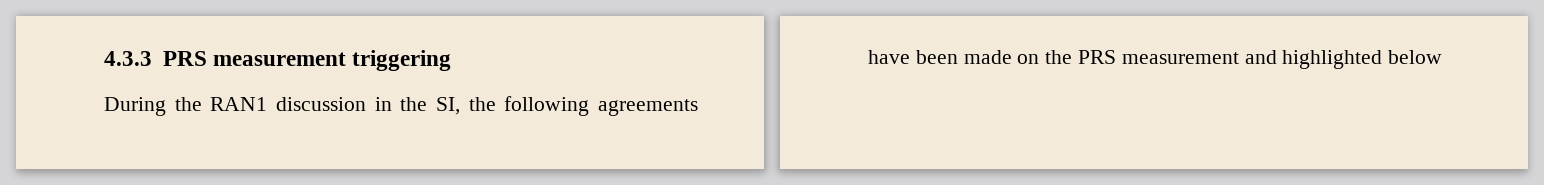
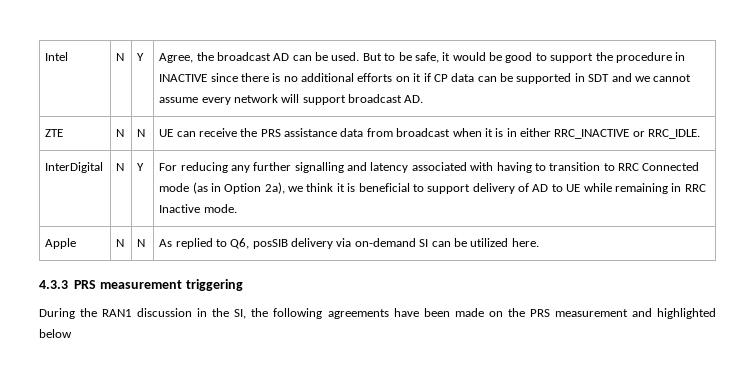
+ Intel | N | Y | Agree, the broadcast AD can be used. But to be safe, it would be good to support the procedure in INACTIVE since there is no additional efforts on it if CP data can be supported in SDT and we cannot assume every network will support broadcast AD.
+ ZTE | N | N | UE can receive the PRS assistance data from broadcast when it is in either RRC_INACTIVE or RRC_IDLE.
+ InterDigital | N | Y | For reducing any further signalling and latency associated with having to transition to RRC Connected mode (as in Option 2a), we think it is beneficial to support delivery of AD to UE while remaining in RRC Inactive mode.
+ Apple | N | N | As replied to Q6, posSIB delivery via on-demand SI can be utilized here.

